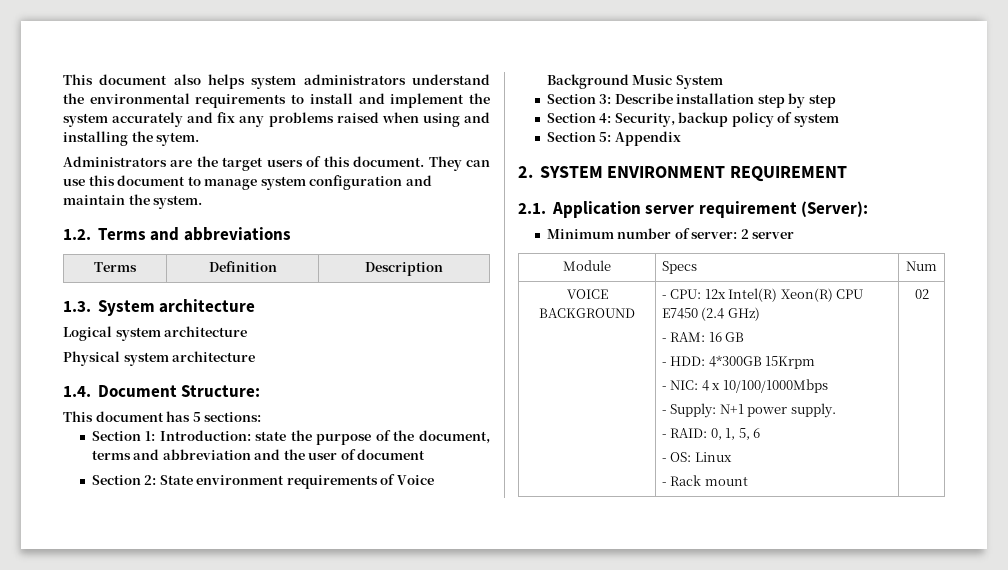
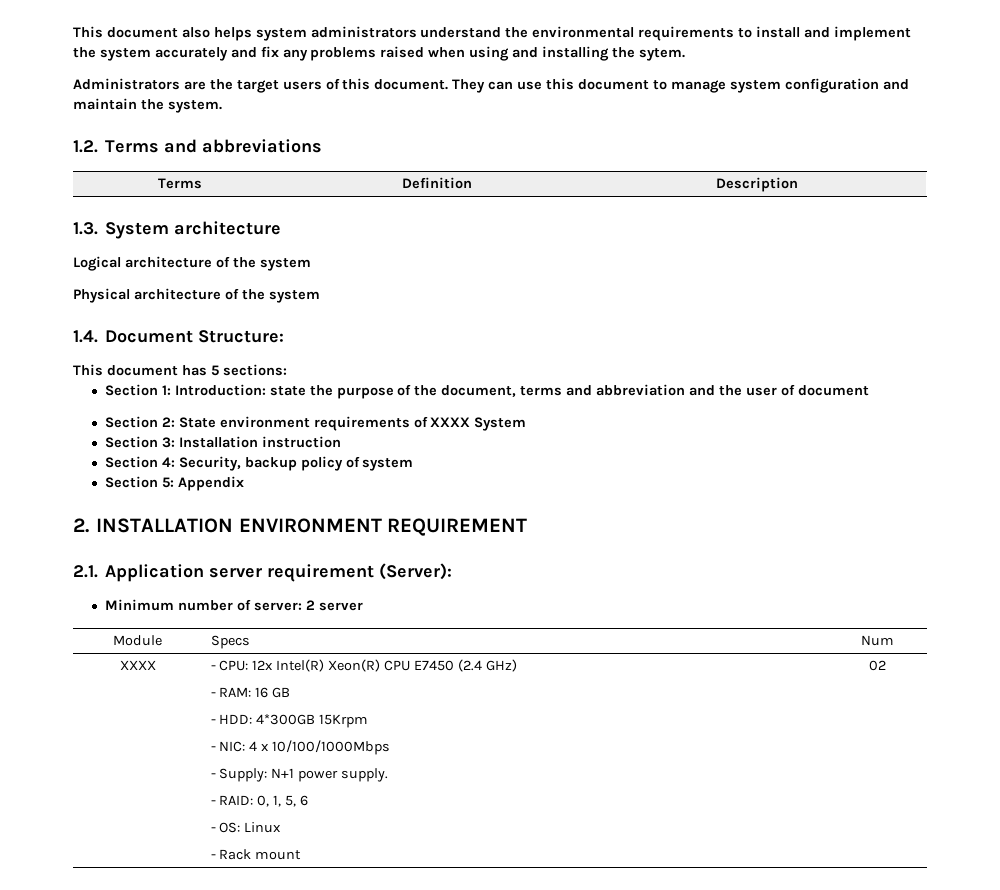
- Logical system architecture
+ Logical architecture of the system
- Physical system architecture
+ Physical architecture of the system
- Section 2: State environment requirements of Voice Background Music System
+ Section 2: State environment requirements of XXXX System
- Section 3: Describe installation step by step
+ Section 3: Installation instruction
- 2. SYSTEM ENVIRONMENT REQUIREMENT
+ 2. INSTALLATION ENVIRONMENT REQUIREMENT
  Module | Specs | Num
- VOICE BACKGROUND
+ XXXX

